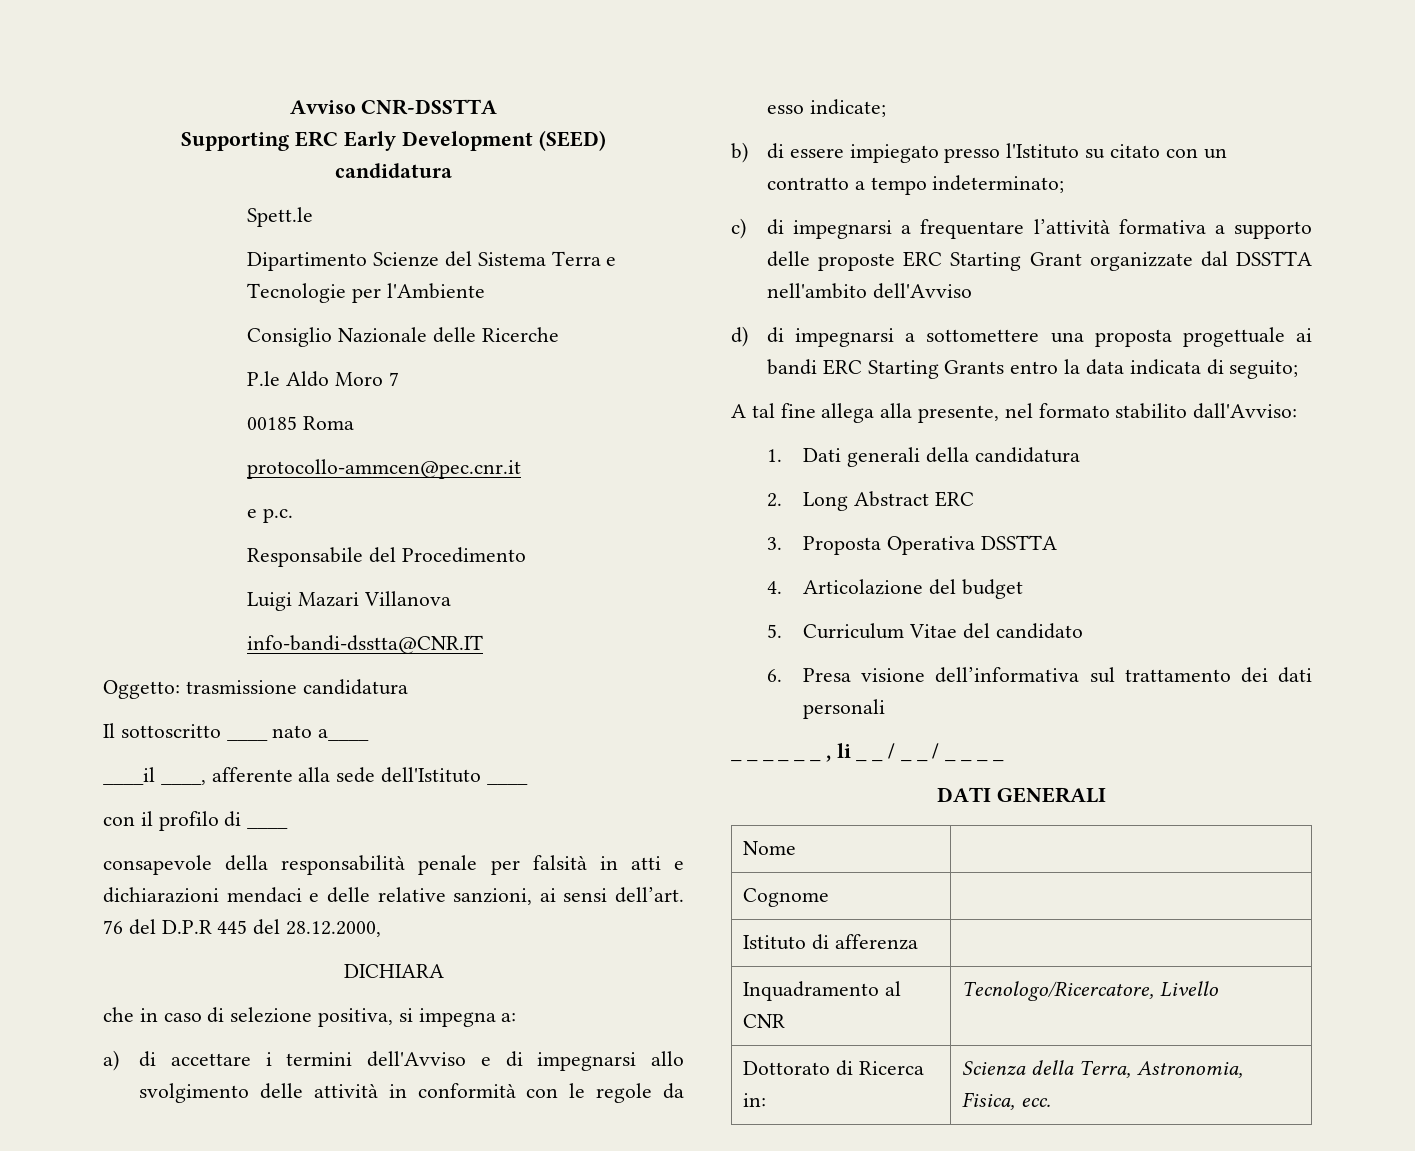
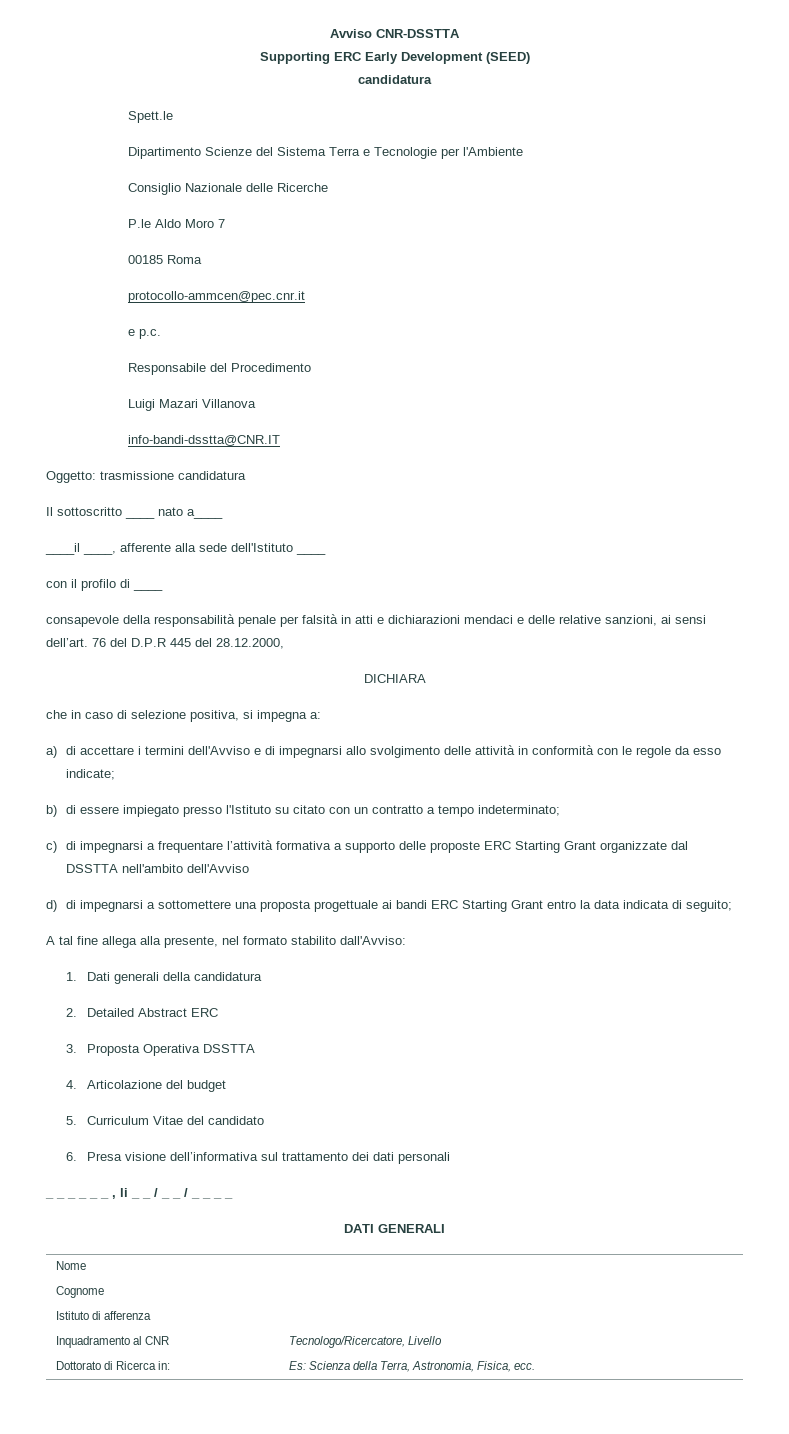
- d) di impegnarsi a sottomettere una proposta progettuale ai bandi ERC Starting Grants entro la data indicata di seguito;
+ d) di impegnarsi a sottomettere una proposta progettuale ai bandi ERC Starting Grant entro la data indicata di seguito;
- 2. Long Abstract ERC
+ 2. Detailed Abstract ERC
- Dottorato di Ricerca in: | Scienza della Terra, Astronomia, Fisica, ecc.
+ Dottorato di Ricerca in: | Es: Scienza della Terra, Astronomia, Fisica, ecc.

